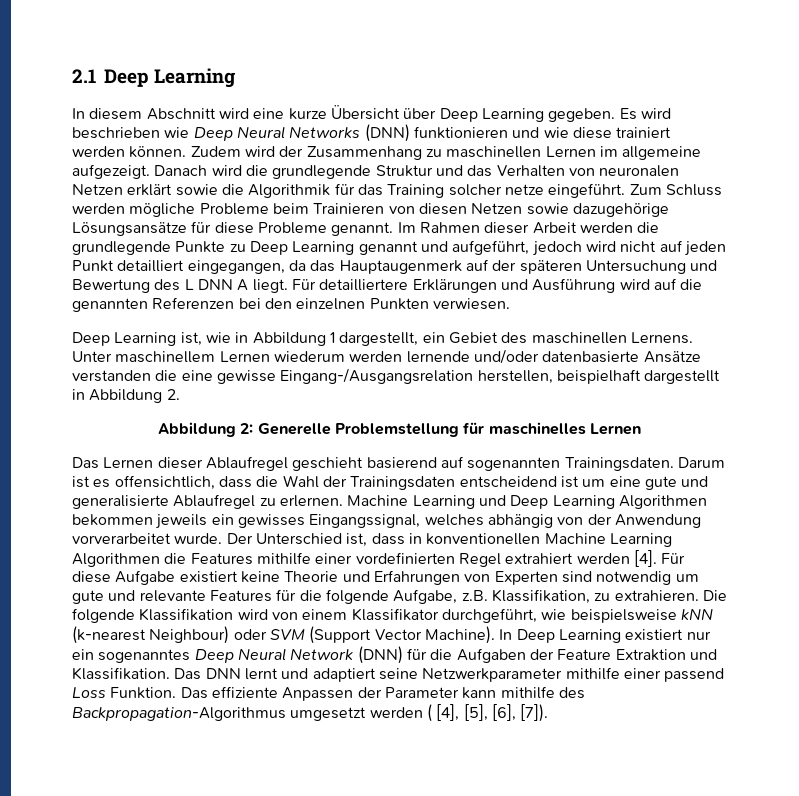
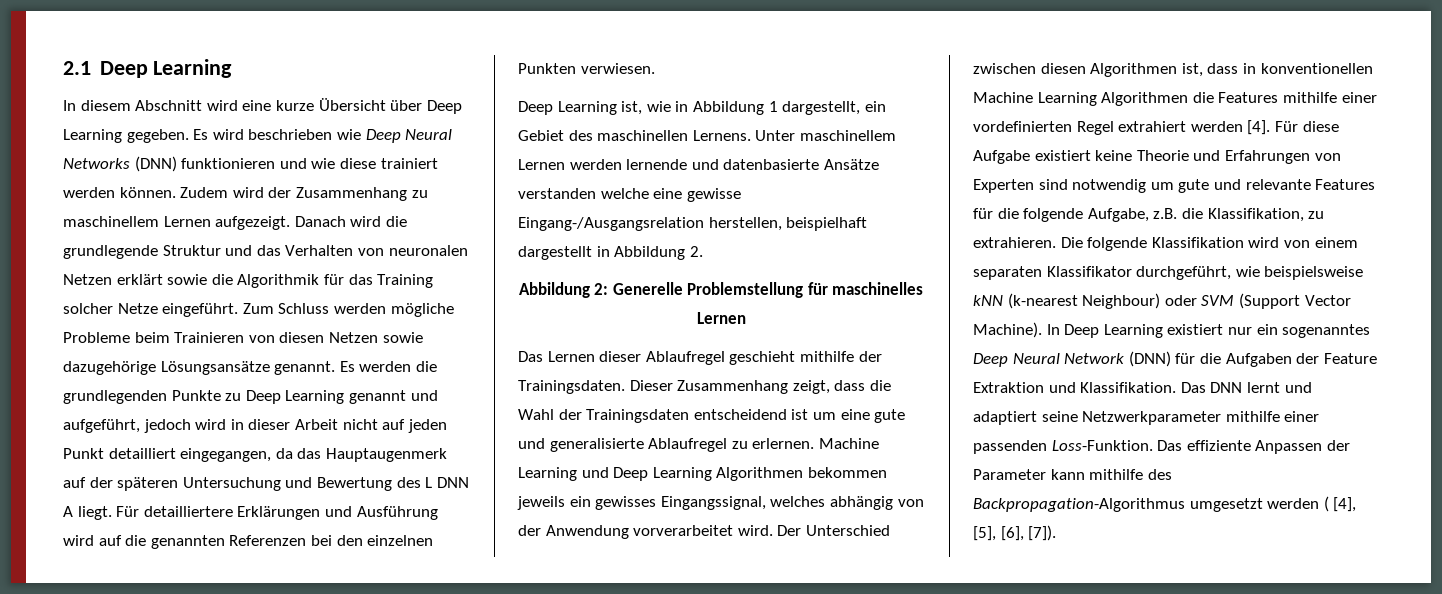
- Zudem wird der Zusammenhang zu maschinellen Lernen im allgemeine aufgezeigt.
+ Zudem wird der Zusammenhang zu maschinellem Lernen aufgezeigt.
- Danach wird die grundlegende Struktur und das Verhalten von neuronalen Netzen erklärt sowie die Algorithmik für das Training solcher netze eingeführt.
+ Danach wird die grundlegende Struktur und das Verhalten von neuronalen Netzen erklärt sowie die Algorithmik für das Training solcher Netze eingeführt.
- Zum Schluss werden mögliche Probleme beim Trainieren von diesen Netzen sowie dazugehörige Lösungsansätze für diese Probleme genannt. Im Rahmen dieser Arbeit werden die grundlegende Punkte zu Deep Learning genannt und aufgeführt, jedoch wird nicht auf jeden Punkt detailliert eingegangen, da das Hauptaugenmerk auf der späteren Untersuchung und Bewertung des L DNN A liegt.
+ Zum Schluss werden mögliche Probleme beim Trainieren von diesen Netzen sowie dazugehörige Lösungsansätze genannt. Es werden die grundlegenden Punkte zu Deep Learning genannt und aufgeführt, jedoch wird in dieser Arbeit nicht auf jeden Punkt detailliert eingegangen, da das Hauptaugenmerk auf der späteren Untersuchung und Bewertung des L DNN A liegt.
- Unter maschinellem Lernen wiederum werden lernende und/oder datenbasierte Ansätze verstanden die eine gewisse Eingang-/Ausgangsrelation herstellen, beispielhaft dargestellt in Abbildung 2.
+ Unter maschinellem Lernen werden lernende und datenbasierte Ansätze verstanden welche eine gewisse Eingang-/Ausgangsrelation herstellen, beispielhaft dargestellt in Abbildung 2.
- Das Lernen dieser Ablaufregel geschieht basierend auf sogenannten Trainingsdaten. Darum ist es offensichtlich, dass die Wahl der Trainingsdaten entscheidend ist um eine gute und generalisierte Ablaufregel zu erlernen.
+ Das Lernen dieser Ablaufregel geschieht mithilfe der Trainingsdaten. Dieser Zusammenhang zeigt, dass die Wahl der Trainingsdaten entscheidend ist um eine gute und generalisierte Ablaufregel zu erlernen.
- Machine Learning und Deep Learning Algorithmen bekommen jeweils ein gewisses Eingangssignal, welches abhängig von der Anwendung vorverarbeitet wurde.
+ Machine Learning und Deep Learning Algorithmen bekommen jeweils ein gewisses Eingangssignal, welches abhängig von der Anwendung vorverarbeitet wird.
- Der Unterschied ist, dass in konventionellen Machine Learning Algorithmen die Features mithilfe einer vordefinierten Regel extrahiert werden [4].
+ Der Unterschied zwischen diesen Algorithmen ist, dass in konventionellen Machine Learning Algorithmen die Features mithilfe einer vordefinierten Regel extrahiert werden [4].
- Für diese Aufgabe existiert keine Theorie und Erfahrungen von Experten sind notwendig um gute und relevante Features für die folgende Aufgabe, z.B. Klassifikation, zu extrahieren.
+ Für diese Aufgabe existiert keine Theorie und Erfahrungen von Experten sind notwendig um gute und relevante Features für die folgende Aufgabe, z.B. die Klassifikation, zu extrahieren.
- Die folgende Klassifikation wird von einem Klassifikator durchgeführt, wie beispielsweise kNN (k-nearest Neighbour) oder SVM (Support Vector Machine).
+ Die folgende Klassifikation wird von einem separaten Klassifikator durchgeführt, wie beispielsweise kNN (k-nearest Neighbour) oder SVM (Support Vector Machine).
- Das DNN lernt und adaptiert seine Netzwerkparameter mithilfe einer passend Loss Funktion.
+ Das DNN lernt und adaptiert seine Netzwerkparameter mithilfe einer passenden Loss-Funktion.

